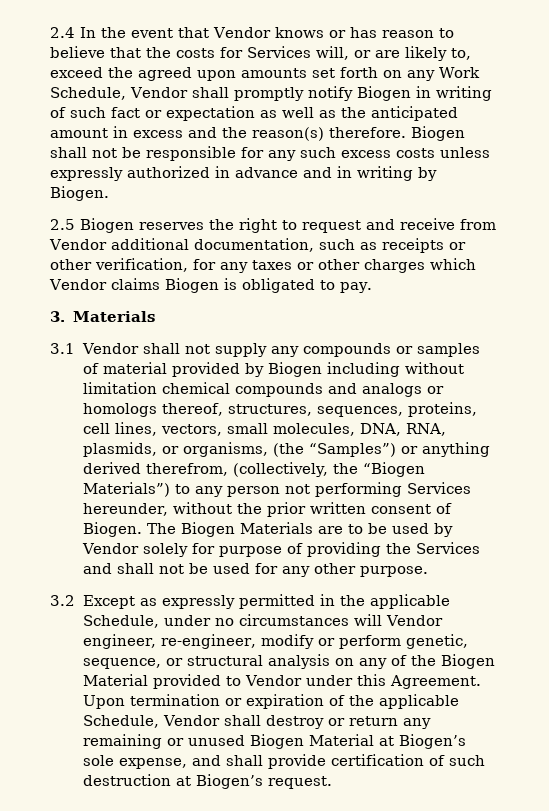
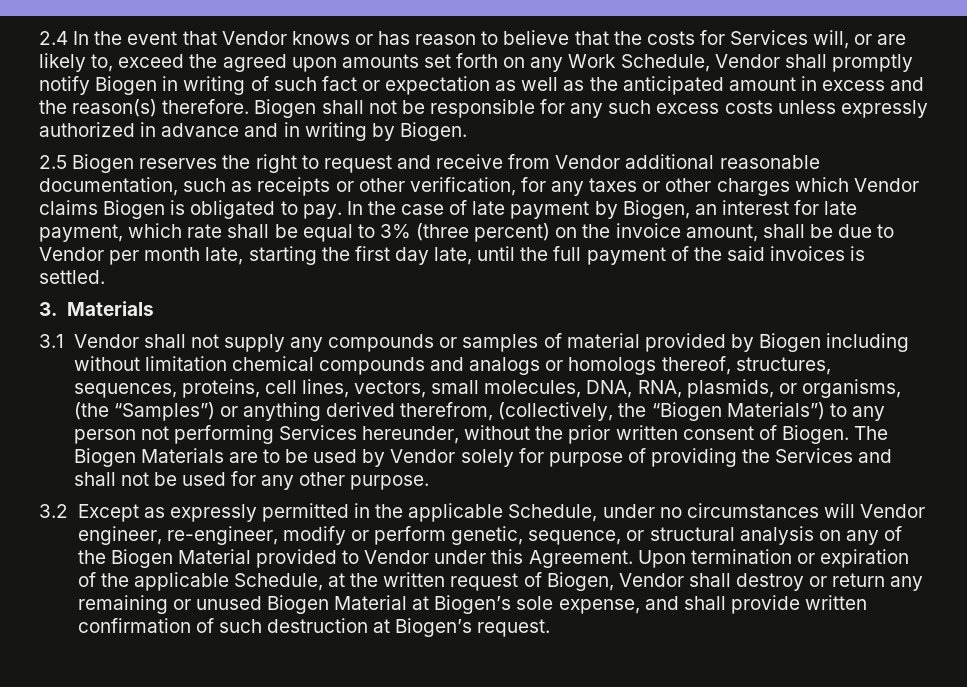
- 2.5 Biogen reserves the right to request and receive from Vendor additional documentation, such as receipts or other verification, for any taxes or other charges which Vendor claims Biogen is obligated to pay.
+ 2.5 Biogen reserves the right to request and receive from Vendor additional reasonable documentation, such as receipts or other verification, for any taxes or other charges which Vendor claims Biogen is obligated to pay. In the case of late payment by Biogen, an interest for late payment, which rate shall be equal to 3% (three percent) on the invoice amount, shall be due to Vendor per month late, starting the first day late, until the full payment of the said invoices is settled.
- Upon termination or expiration of the applicable Schedule, Vendor shall destroy or return any remaining or unused Biogen Material at Biogen’s sole expense, and shall provide certification of such destruction at Biogen’s request.
+ Upon termination or expiration of the applicable Schedule, at the written request of Biogen, Vendor shall destroy or return any remaining or unused Biogen Material at Biogen’s sole expense, and shall provide written confirmation of such destruction at Biogen’s request.

